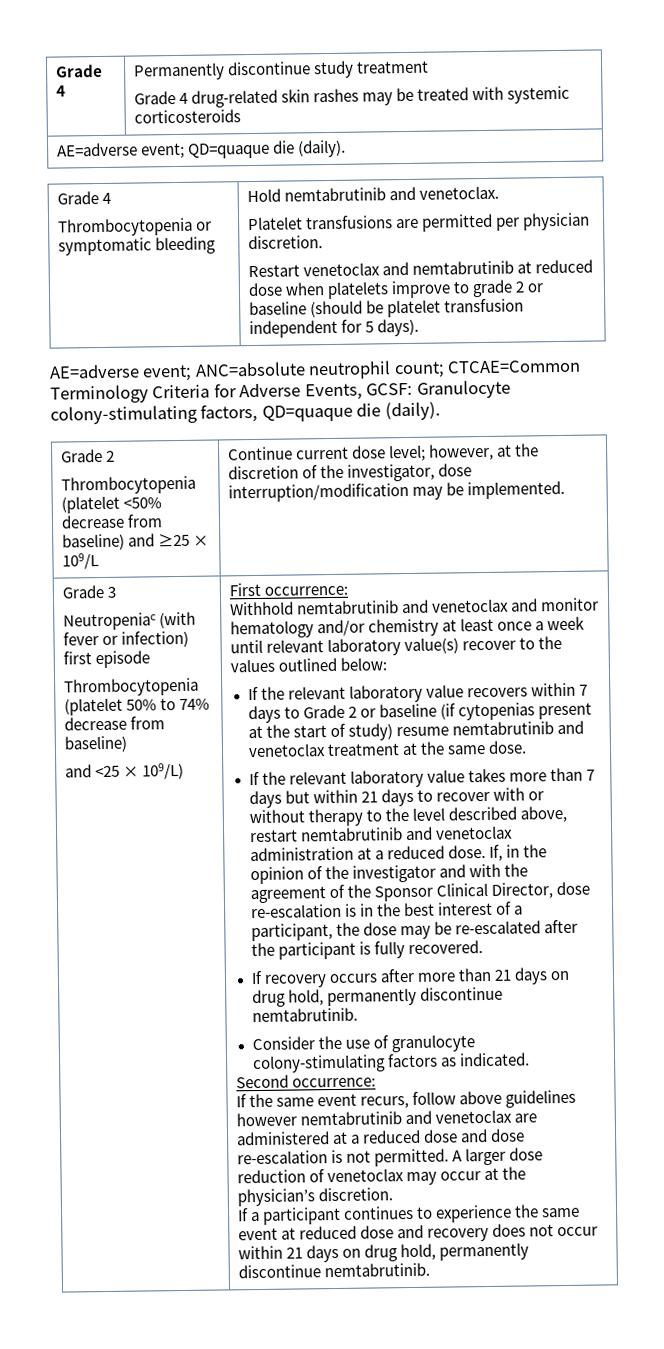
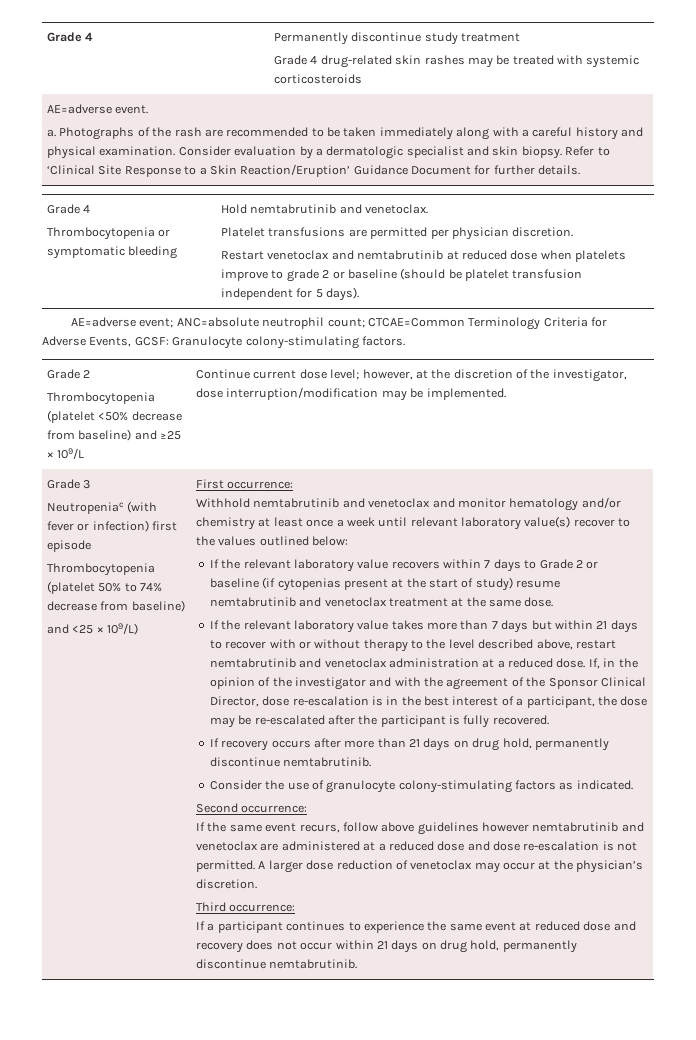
- AE=adverse event; QD=quaque die (daily).
+ AE=adverse event.
+ a. Photographs of the rash are recommended to be taken immediately along with a careful history and physical examination. Consider evaluation by a dermatologic specialist and skin biopsy. Refer to ‘Clinical Site Response to a Skin Reaction/Eruption’ Guidance Document for further details.
- AE=adverse event; ANC=absolute neutrophil count; CTCAE=Common Terminology Criteria for Adverse Events, GCSF: Granulocyte colony-stimulating factors, QD=quaque die (daily).
+ AE=adverse event; ANC=absolute neutrophil count; CTCAE=Common Terminology Criteria for Adverse Events, GCSF: Granulocyte colony-stimulating factors.
+ Third occurrence:

